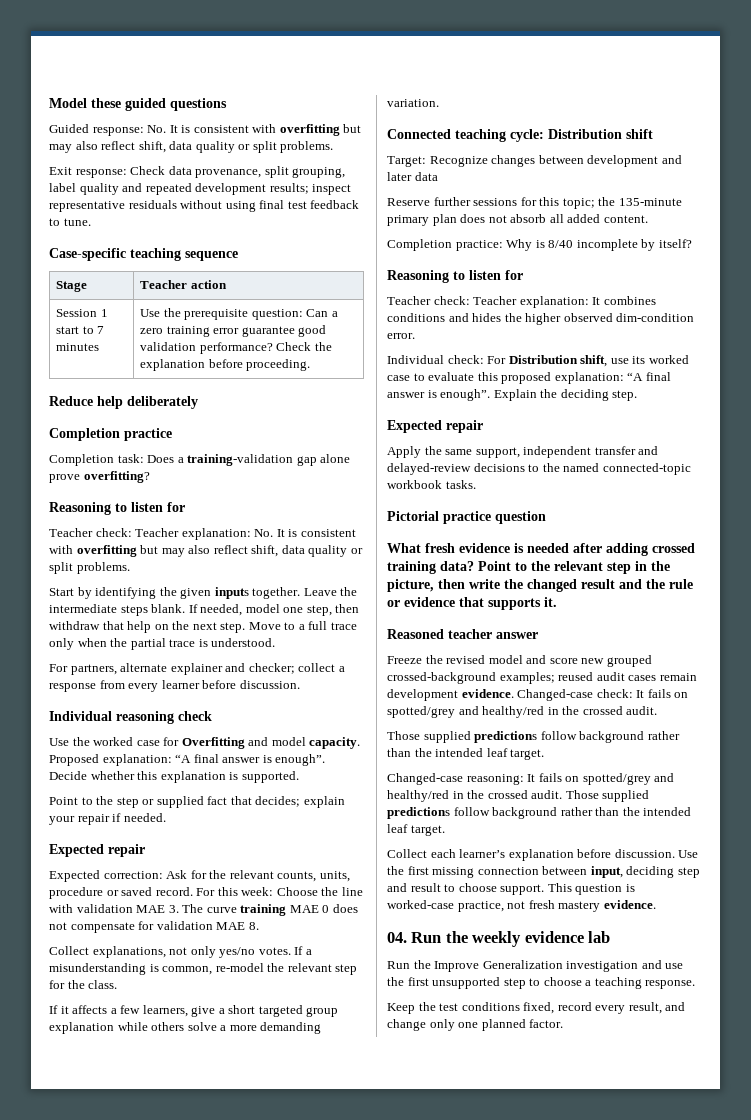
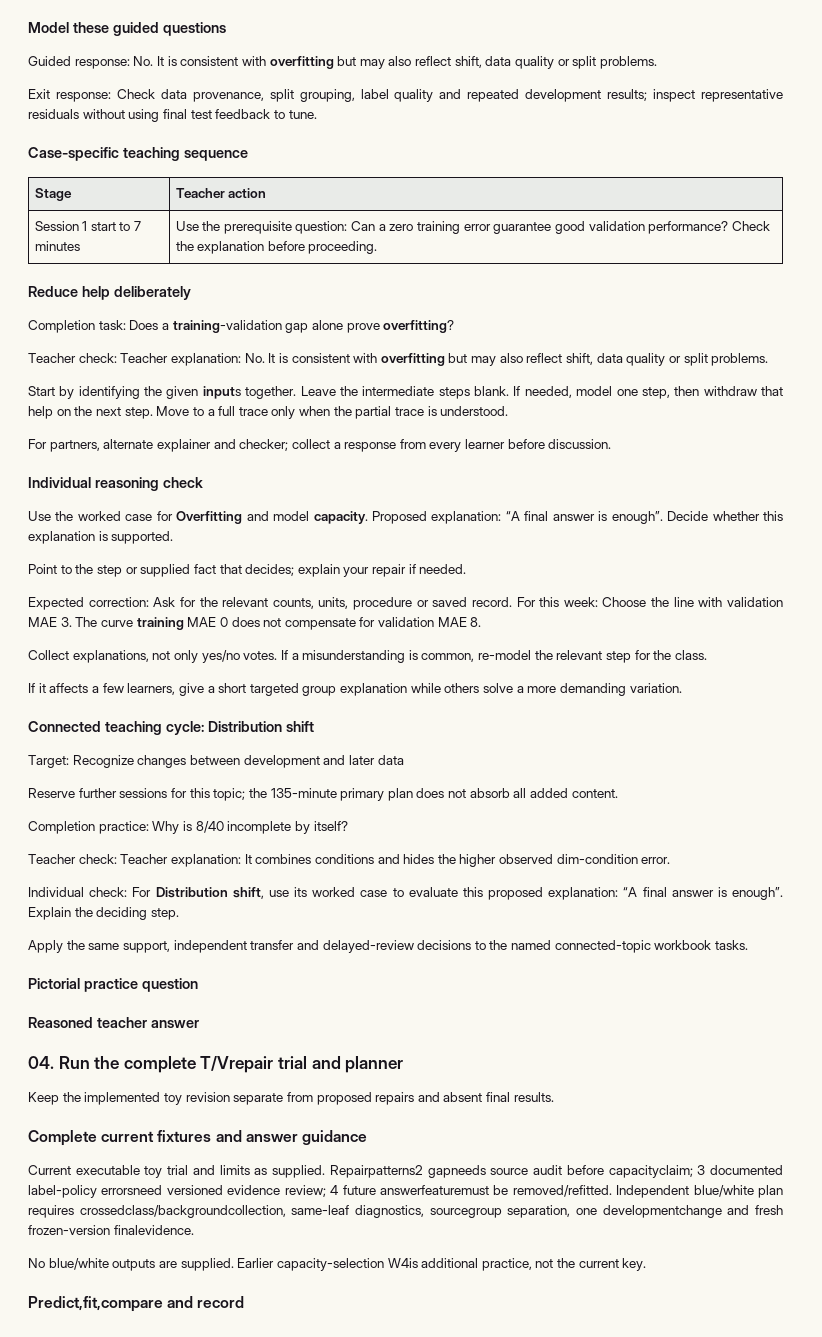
- Completion practice
  Completion task: Does a training-validation gap alone prove overfitting?
- Reasoning to listen for
  Point to the step or supplied fact that decides; explain your repair if needed.
- Expected repair
  Completion practice: Why is 8/40 incomplete by itself?
- Reasoning to listen for
  Explain the deciding step.
- Expected repair
- What fresh evidence is needed after adding crossed training data? Point to the relevant step in the picture, then write the changed result and the rule or evidence that supports it.
  Reasoned teacher answer
- Freeze the revised model and score new grouped crossed-background examples; reused audit cases remain development evidence. Changed-case check: It fails on spotted/grey and healthy/red in the crossed audit.
- Those supplied predictions follow background rather than the intended leaf target.
- Changed-case reasoning: It fails on spotted/grey and healthy/red in the crossed audit. Those supplied predictions follow background rather than the intended leaf target.
- Collect each learner’s explanation before discussion. Use the first missing connection between input, deciding step and result to choose support. This question is worked-case practice, not fresh mastery evidence.
- 04. Run the weekly evidence lab
- Run the Improve Generalization investigation and use the first unsupported step to choose a teaching response.
- Keep the test conditions fixed, record every result, and change only one planned factor.
+ 04. Run the complete T/Vrepair trial and planner
+ Keep the implemented toy revision separate from proposed repairs and absent final results.
+ Complete current fixtures and answer guidance
+ Current executable toy trial and limits as supplied. Repairpatterns2 gapneeds source audit before capacityclaim; 3 documented label-policy errorsneed versioned evidence review; 4 future answerfeaturemust be removed/refitted. Independent blue/white plan requires crossedclass/backgroundcollection, same-leaf diagnostics, sourcegroup separation, one developmentchange and fresh frozen-version finalevidence.
+ No blue/white outputs are supplied. Earlier capacity-selection W4is additional practice, not the current key.
+ Predict,fit,compare and record

